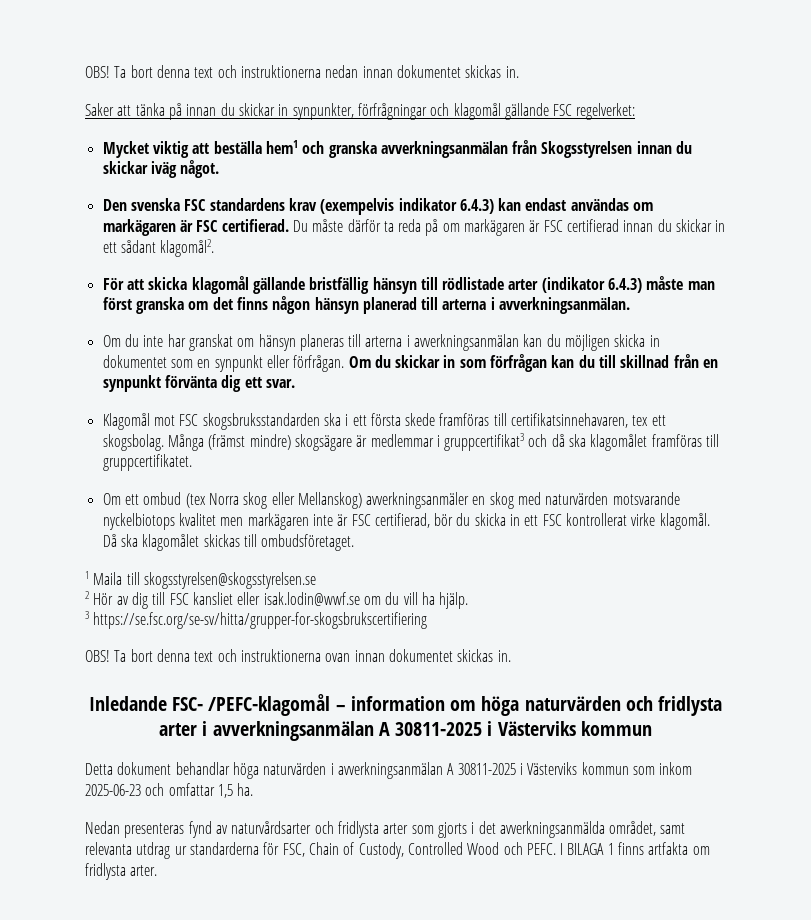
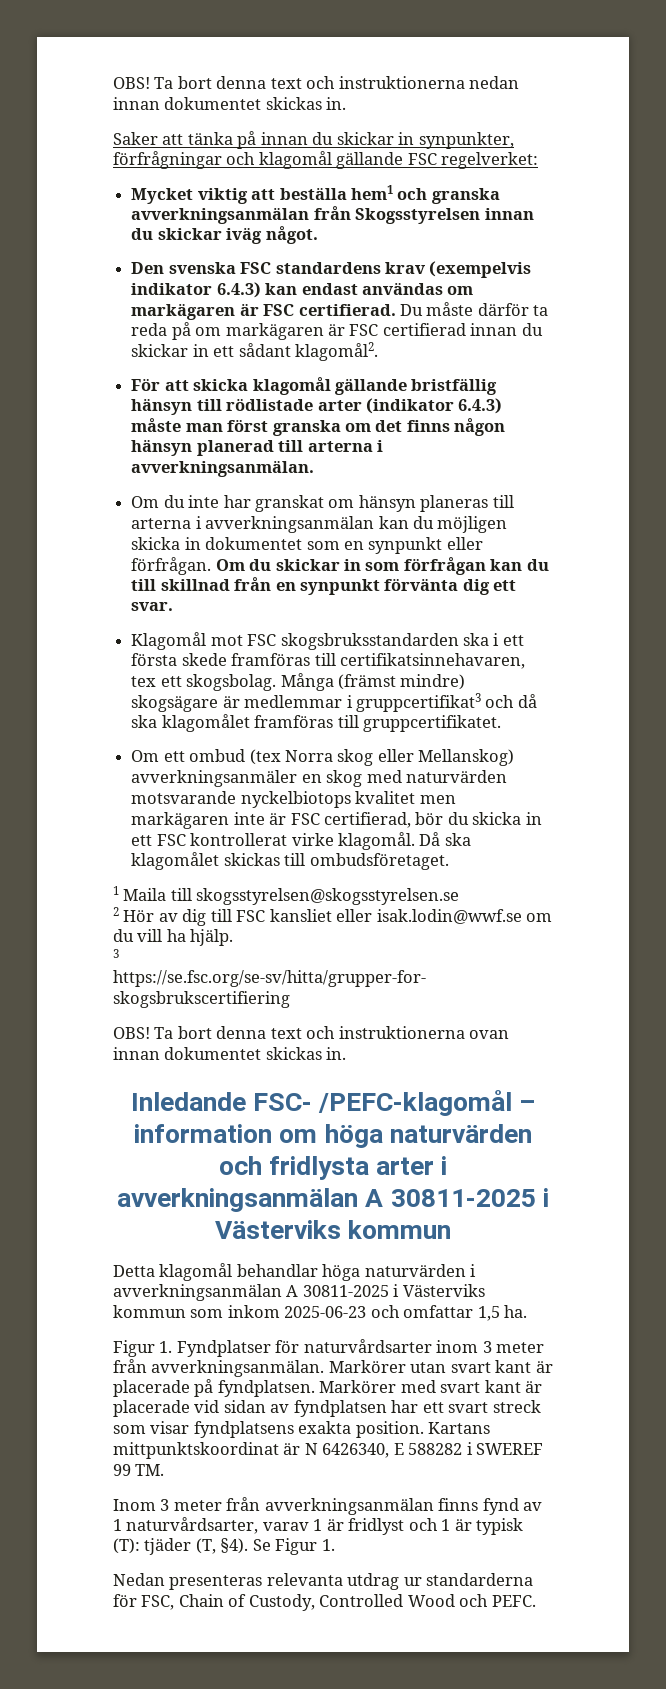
- Detta dokument behandlar höga naturvärden i avverkningsanmälan A 30811-2025 i Västerviks kommun som inkom 2025-06-23 och omfattar 1,5 ha.
+ Detta klagomål behandlar höga naturvärden i avverkningsanmälan A 30811-2025 i Västerviks kommun som inkom 2025-06-23 och omfattar 1,5 ha.
- Nedan presenteras fynd av naturvårdsarter och fridlysta arter som gjorts i det avverkningsanmälda området, samt relevanta utdrag ur standarderna för FSC, Chain of Custody, Controlled Wood och PEFC. I BILAGA 1 finns artfakta om fridlysta arter.
+ Figur 1. Fyndplatser för naturvårdsarter inom 3 meter från avverkningsanmälan. Markörer utan svart kant är placerade på fyndplatsen. Markörer med svart kant är placerade vid sidan av fyndplatsen har ett svart streck som visar fyndplatsens exakta position. Kartans mittpunktskoordinat är N 6426340, E 588282 i SWEREF 99 TM.
+ Inom 3 meter från avverkningsanmälan finns fynd av 1 naturvårdsarter, varav 1 är fridlyst och 1 är typisk (T): tjäder (T, §4). Se Figur 1.
+ Nedan presenteras relevanta utdrag ur standarderna för FSC, Chain of Custody, Controlled Wood och PEFC.

